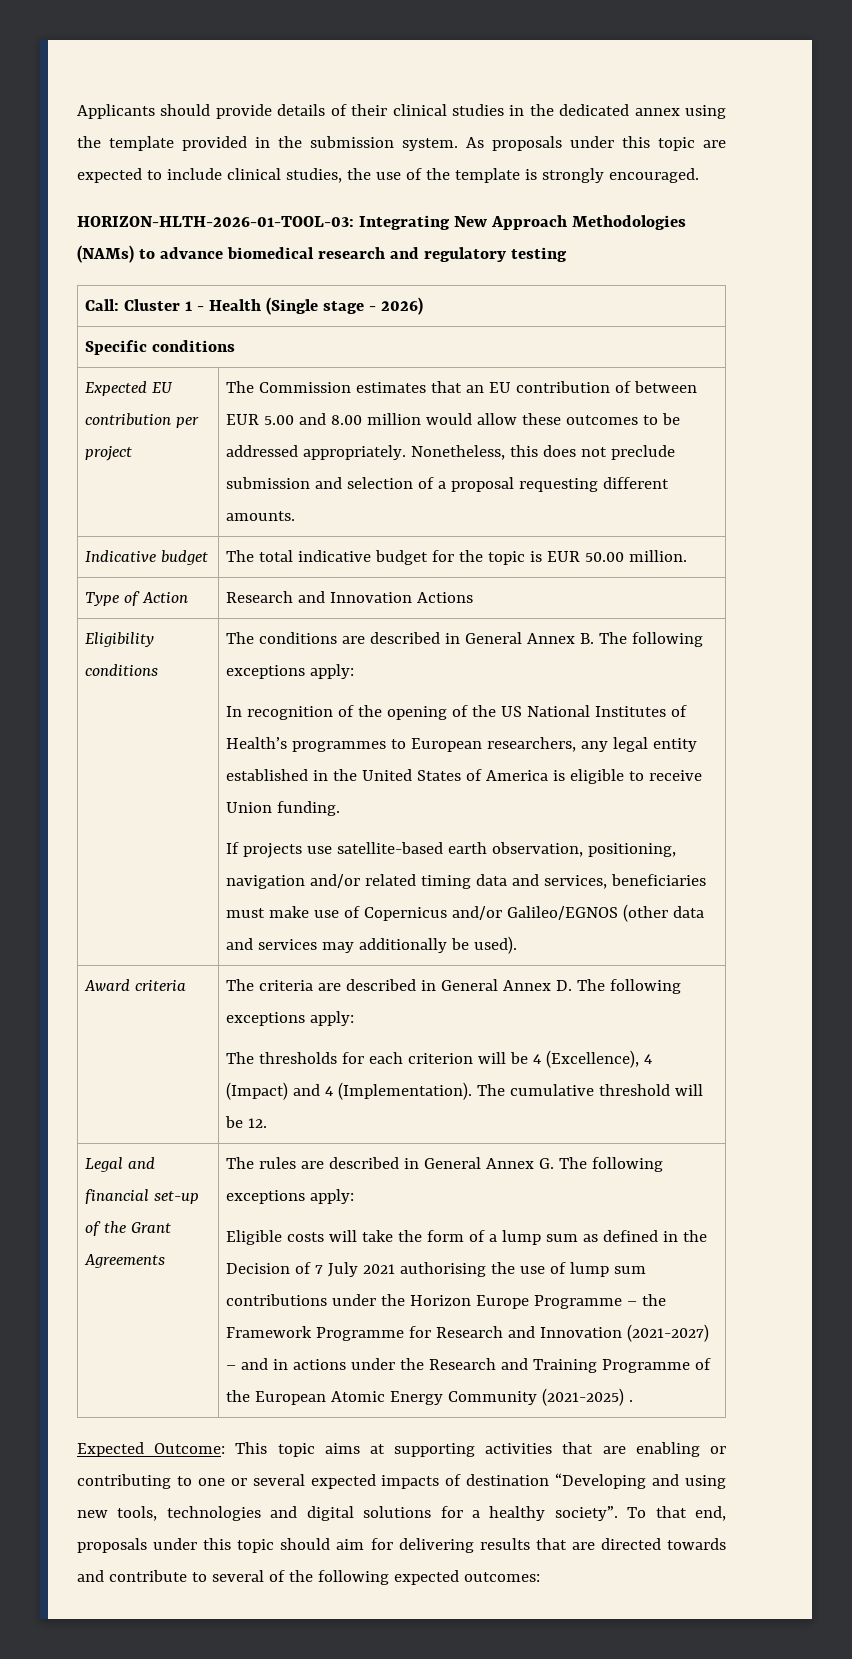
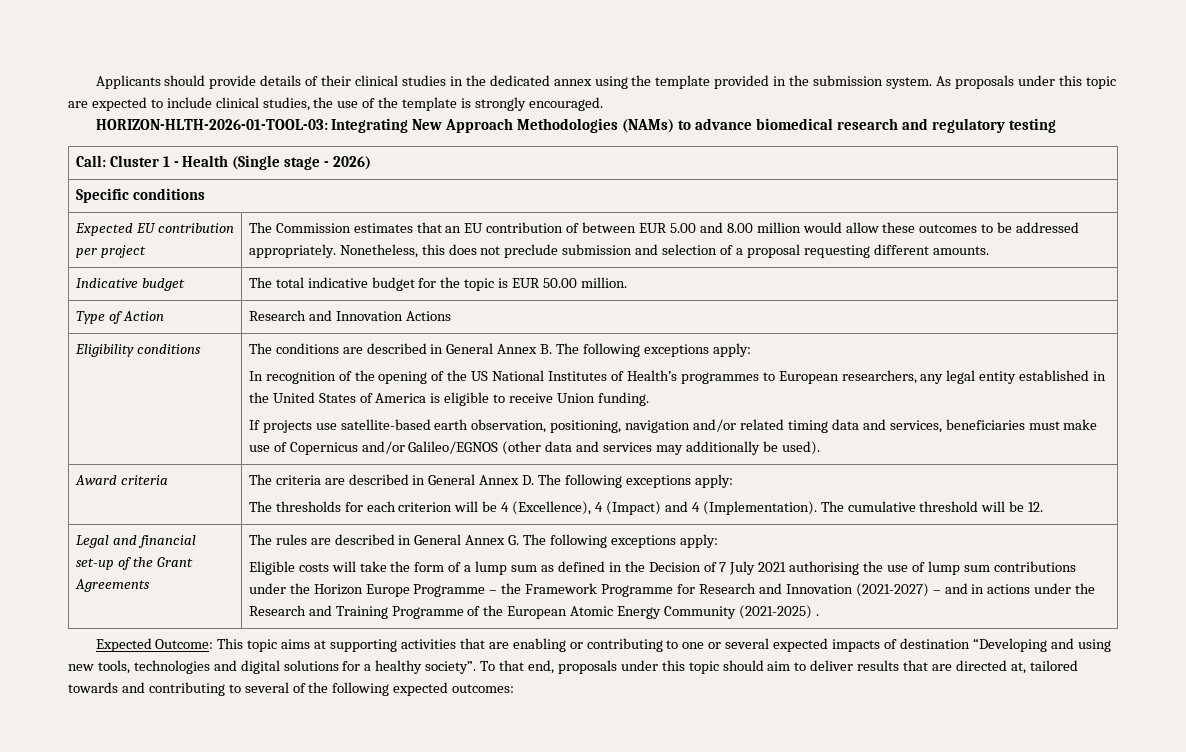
- To that end, proposals under this topic should aim for delivering results that are directed towards and contribute to several of the following expected outcomes:
+ To that end, proposals under this topic should aim to deliver results that are directed at, tailored towards and contributing to several of the following expected outcomes:

